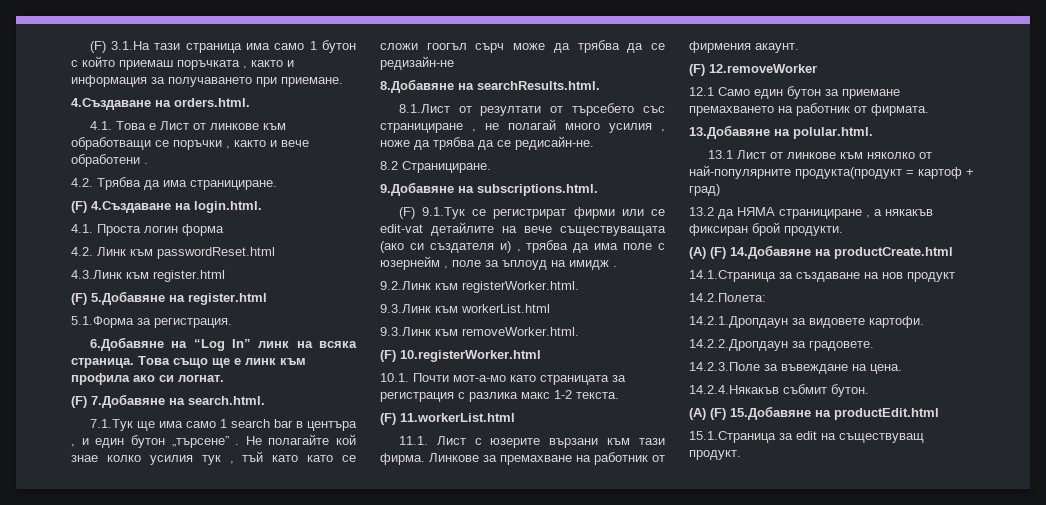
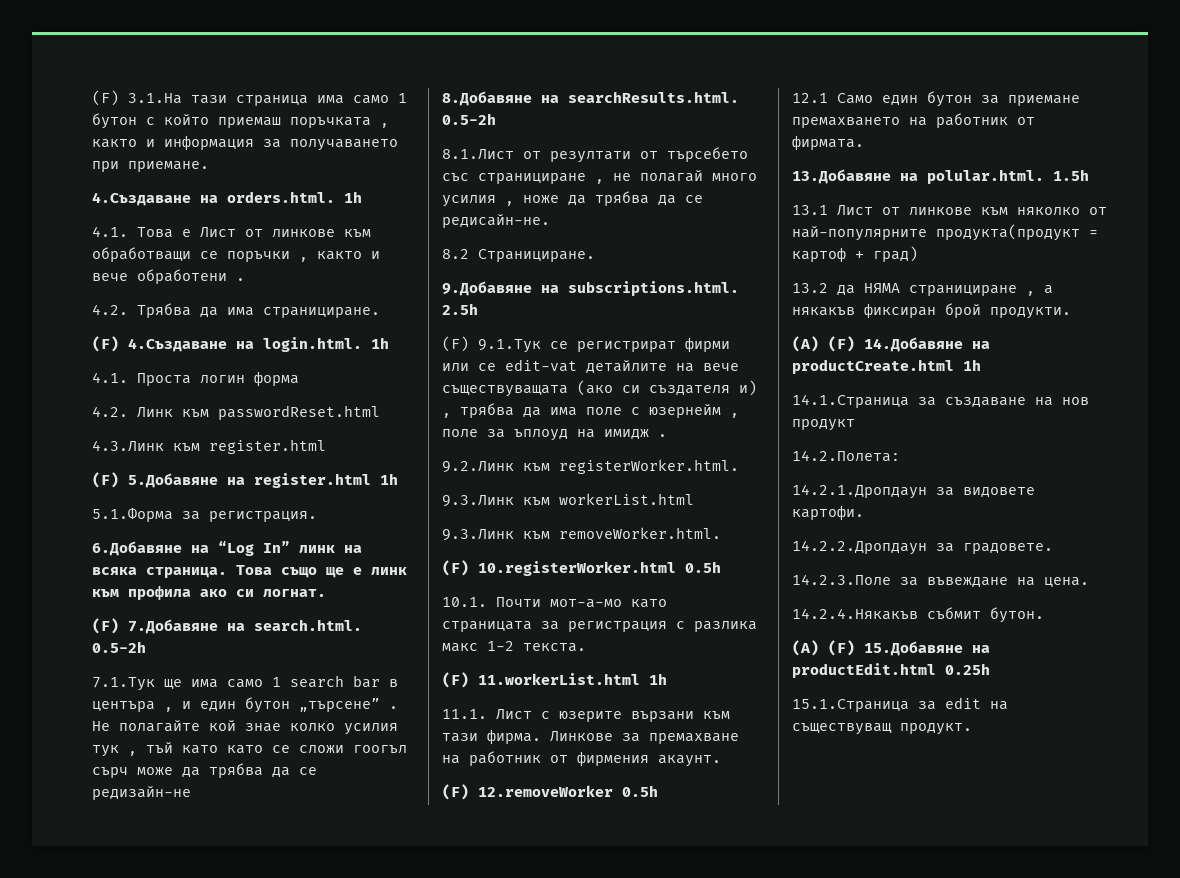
- 4.Създаване на orders.html.
+ 4.Създаване на orders.html. 1h
- (F) 4.Създаване на login.html.
+ (F) 4.Създаване на login.html. 1h
- (F) 5.Добавяне на register.html
+ (F) 5.Добавяне на register.html 1h
- (F) 7.Добавяне на search.html.
+ (F) 7.Добавяне на search.html. 0.5-2h
- 8.Добавяне на searchResults.html.
+ 8.Добавяне на searchResults.html. 0.5-2h
- 9.Добавяне на subscriptions.html.
+ 9.Добавяне на subscriptions.html. 2.5h
- (F) 10.registerWorker.html
+ (F) 10.registerWorker.html 0.5h
- (F) 11.workerList.html
+ (F) 11.workerList.html 1h
- (F) 12.removeWorker
+ (F) 12.removeWorker 0.5h
- 13.Добавяне на polular.html.
+ 13.Добавяне на polular.html. 1.5h
- (A) (F) 14.Добавяне на productCreate.html
+ (A) (F) 14.Добавяне на productCreate.html 1h
- (A) (F) 15.Добавяне на productEdit.html
+ (A) (F) 15.Добавяне на productEdit.html 0.25h

